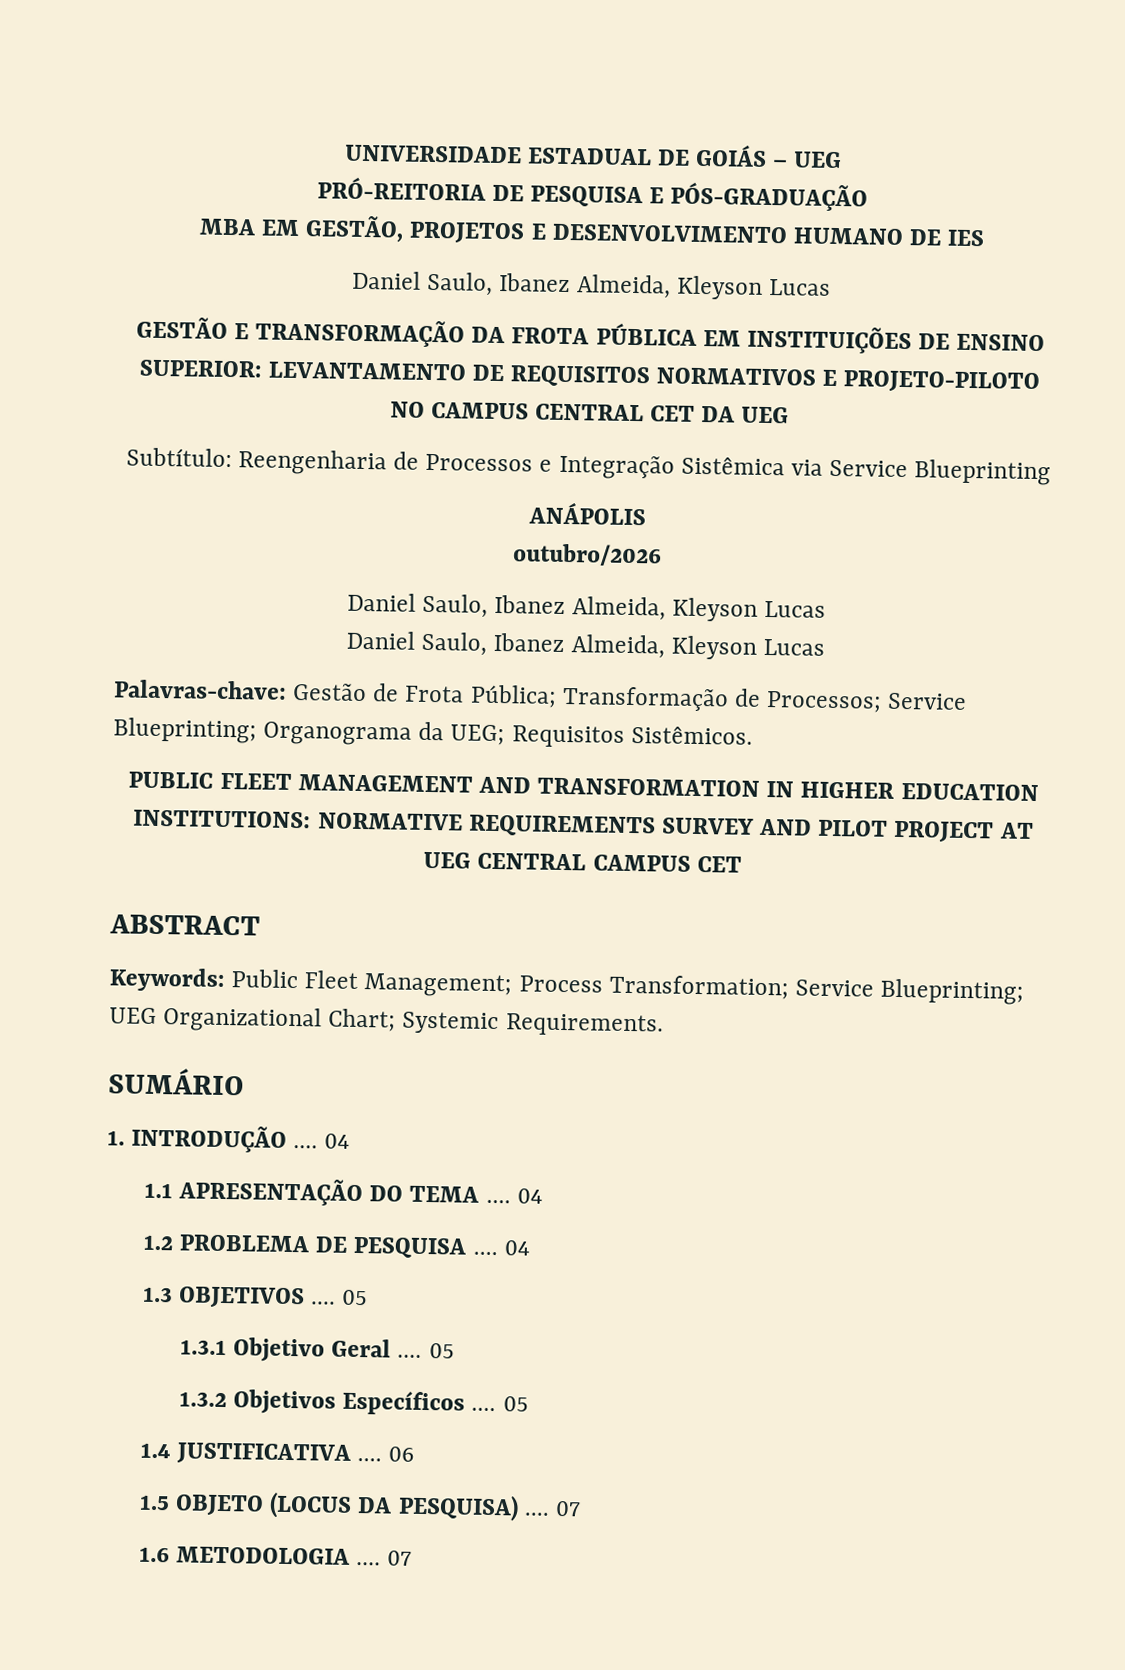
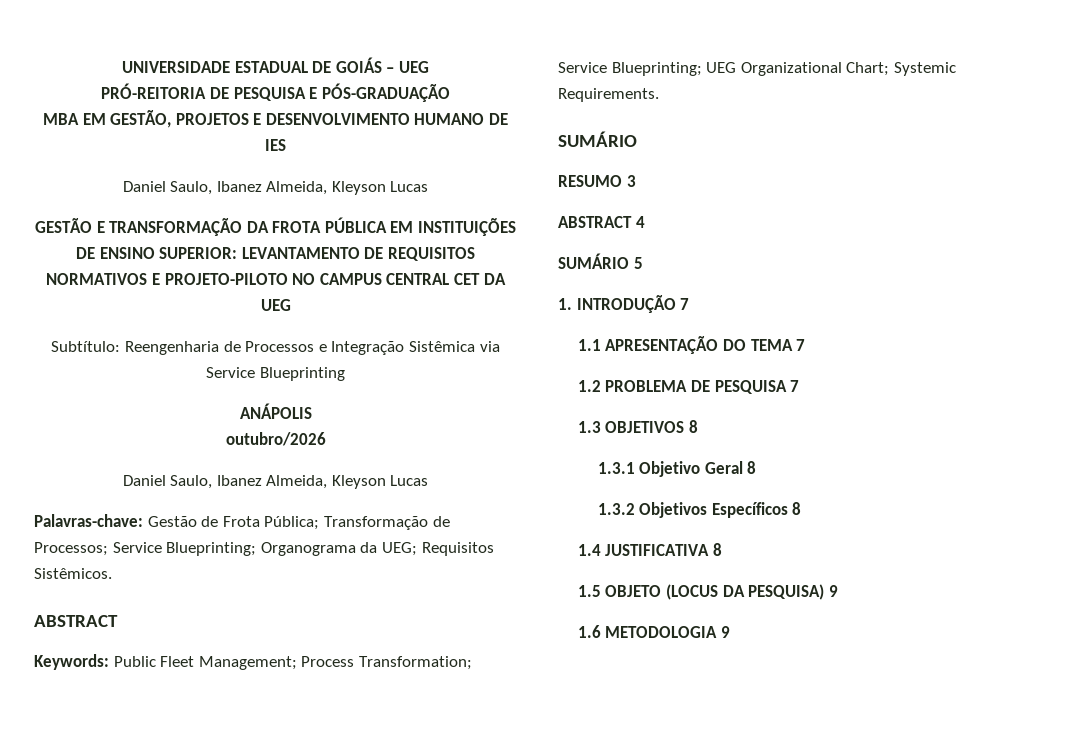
  outubro/2026
- Daniel Saulo, Ibanez Almeida, Kleyson Lucas
- PUBLIC FLEET MANAGEMENT AND TRANSFORMATION IN HIGHER EDUCATION INSTITUTIONS: NORMATIVE REQUIREMENTS SURVEY AND PILOT PROJECT AT UEG CENTRAL CAMPUS CET
+ RESUMO 3
+ ABSTRACT 4
+ SUMÁRIO 5
- 1. INTRODUÇÃO .... 04
+ 1. INTRODUÇÃO 7
- 1.1 APRESENTAÇÃO DO TEMA .... 04
+ 1.1 APRESENTAÇÃO DO TEMA 7
- 1.2 PROBLEMA DE PESQUISA .... 04
+ 1.2 PROBLEMA DE PESQUISA 7
- 1.3 OBJETIVOS .... 05
+ 1.3 OBJETIVOS 8
- 1.3.1 Objetivo Geral .... 05
+ 1.3.1 Objetivo Geral 8
- 1.3.2 Objetivos Específicos .... 05
+ 1.3.2 Objetivos Específicos 8
- 1.4 JUSTIFICATIVA .... 06
+ 1.4 JUSTIFICATIVA 8
- 1.5 OBJETO (LOCUS DA PESQUISA) .... 07
+ 1.5 OBJETO (LOCUS DA PESQUISA) 9
- 1.6 METODOLOGIA .... 07
+ 1.6 METODOLOGIA 9

